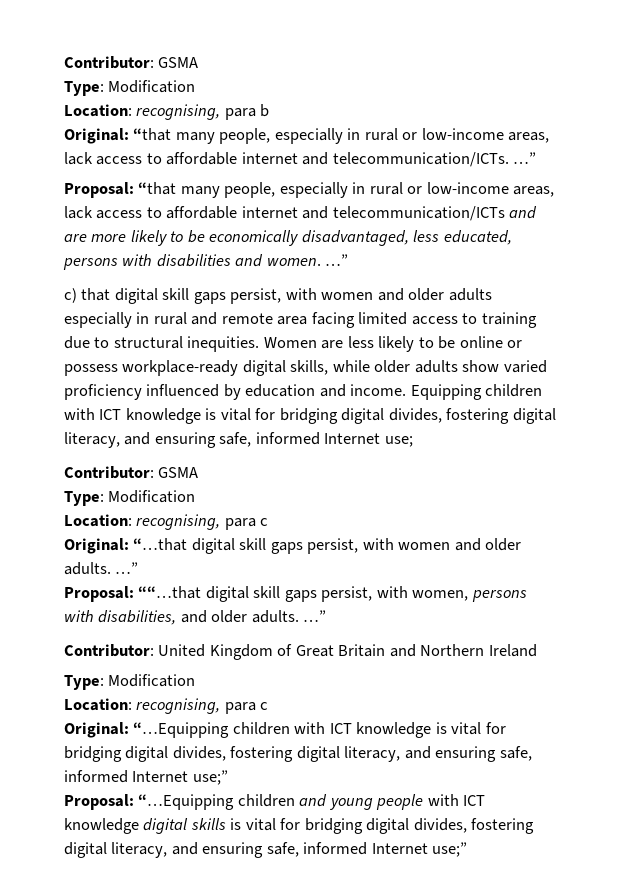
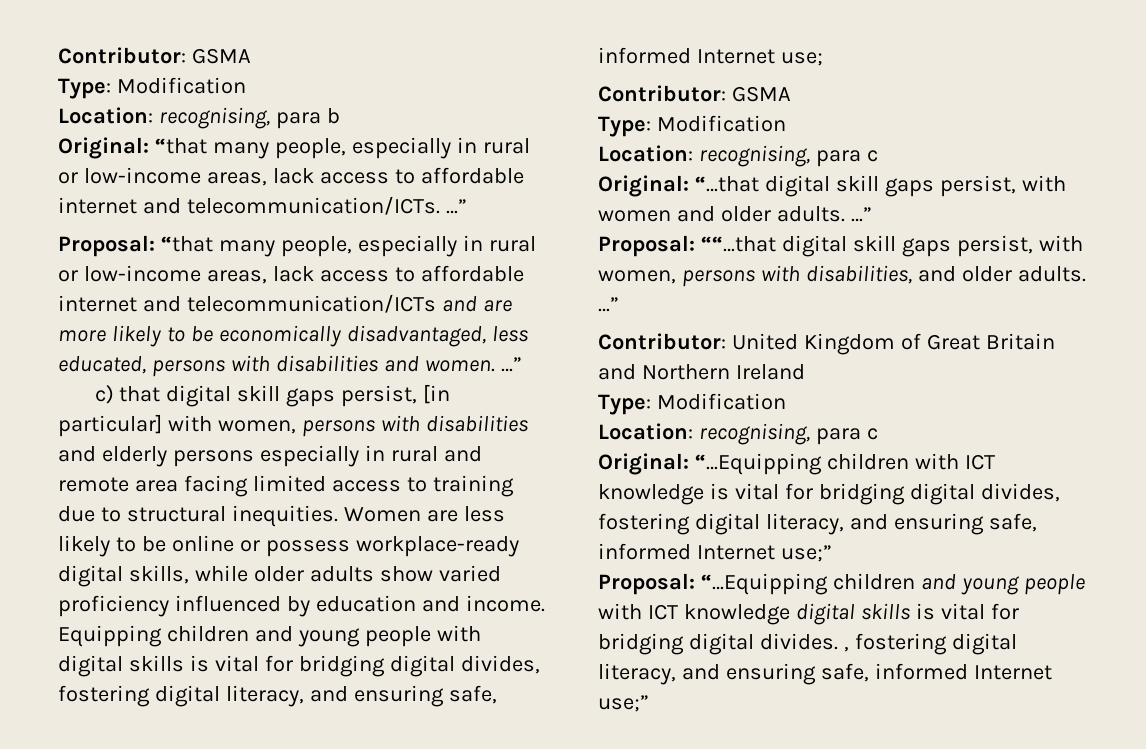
- c) that digital skill gaps persist, with women and older adults especially in rural and remote area facing limited access to training due to structural inequities.
+ c) that digital skill gaps persist, [in particular] with women, persons with disabilities and elderly persons especially in rural and remote area facing limited access to training due to structural inequities.
- Equipping children with ICT knowledge is vital for bridging digital divides, fostering digital literacy, and ensuring safe, informed Internet use;
+ Equipping children and young people with digital skills is vital for bridging digital divides, fostering digital literacy, and ensuring safe, informed Internet use;
- Proposal: “…Equipping children and young people with ICT knowledge digital skills is vital for bridging digital divides, fostering digital literacy, and ensuring safe, informed Internet use;”
+ Proposal: “…Equipping children and young people with ICT knowledge digital skills is vital for bridging digital divides. , fostering digital literacy, and ensuring safe, informed Internet use;”

